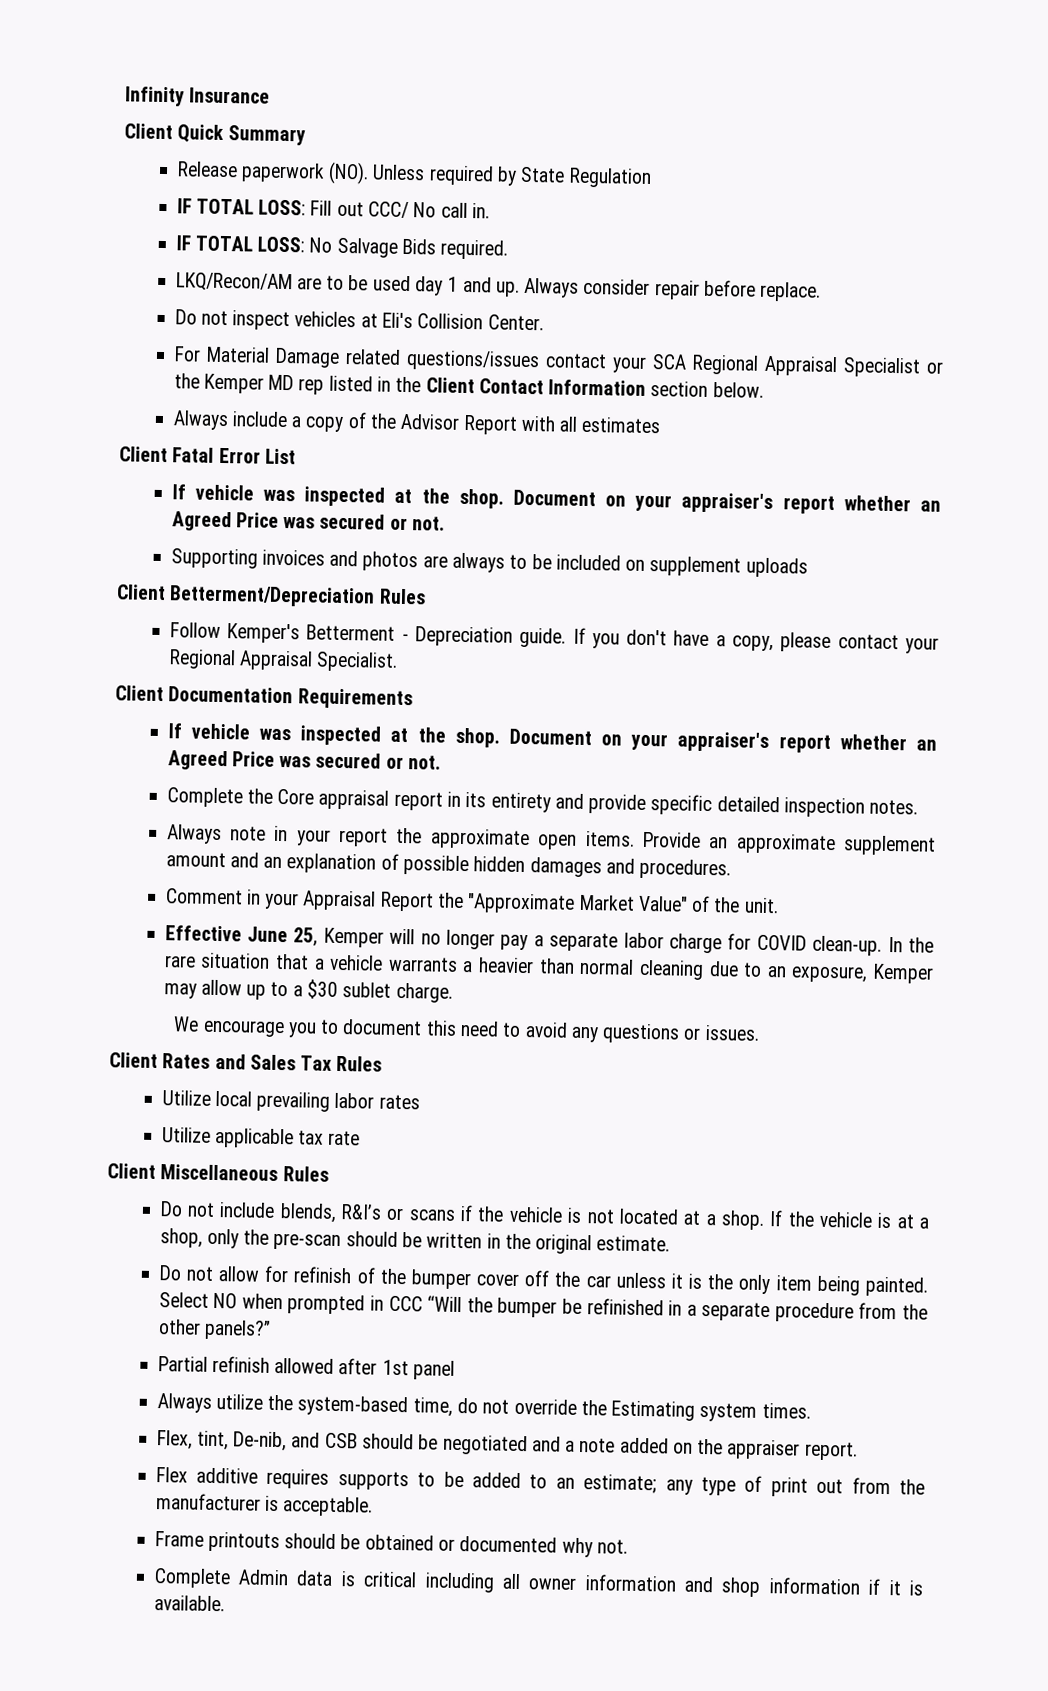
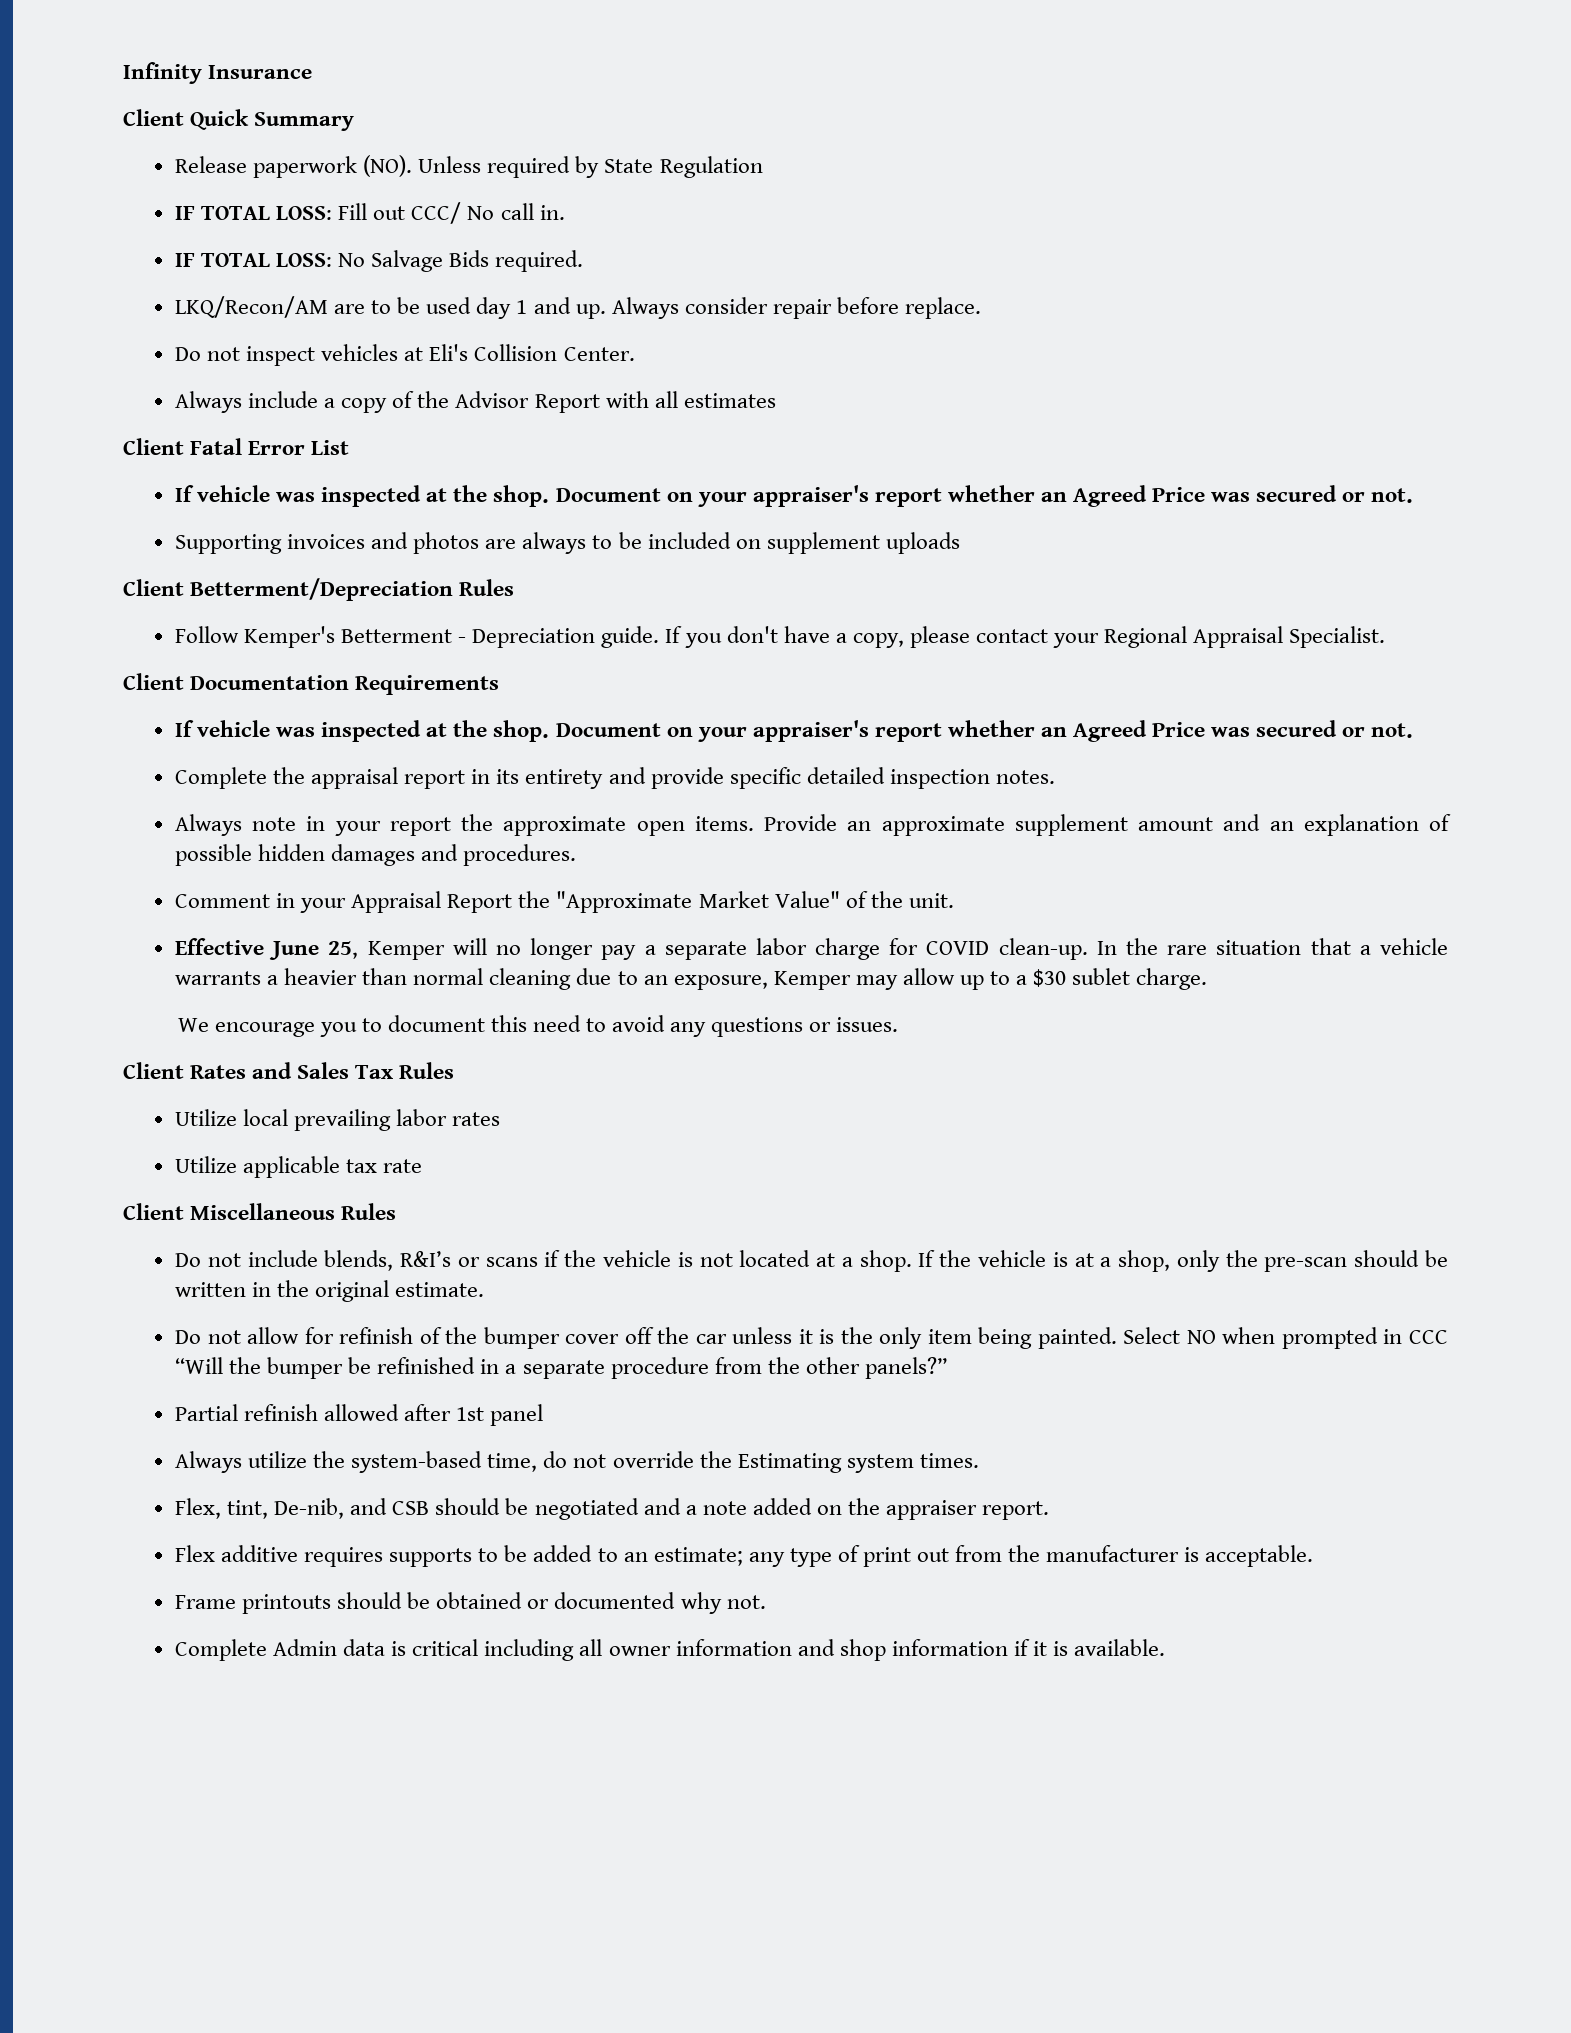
- For Material Damage related questions/issues contact your SCA Regional Appraisal Specialist or the Kemper MD rep listed in the Client Contact Information section below.
- Complete the Core appraisal report in its entirety and provide specific detailed inspection notes.
+ Complete the appraisal report in its entirety and provide specific detailed inspection notes.

